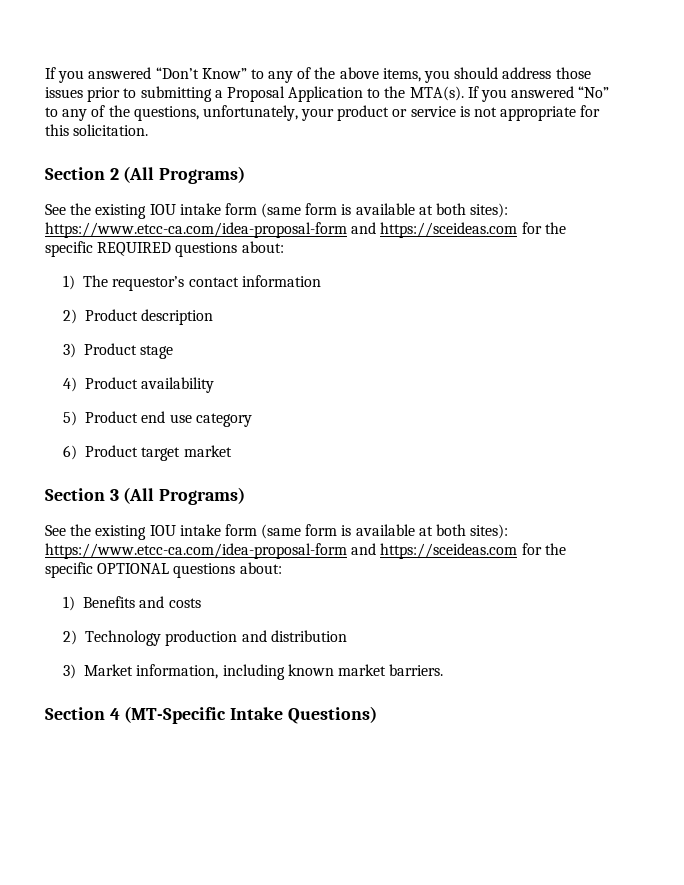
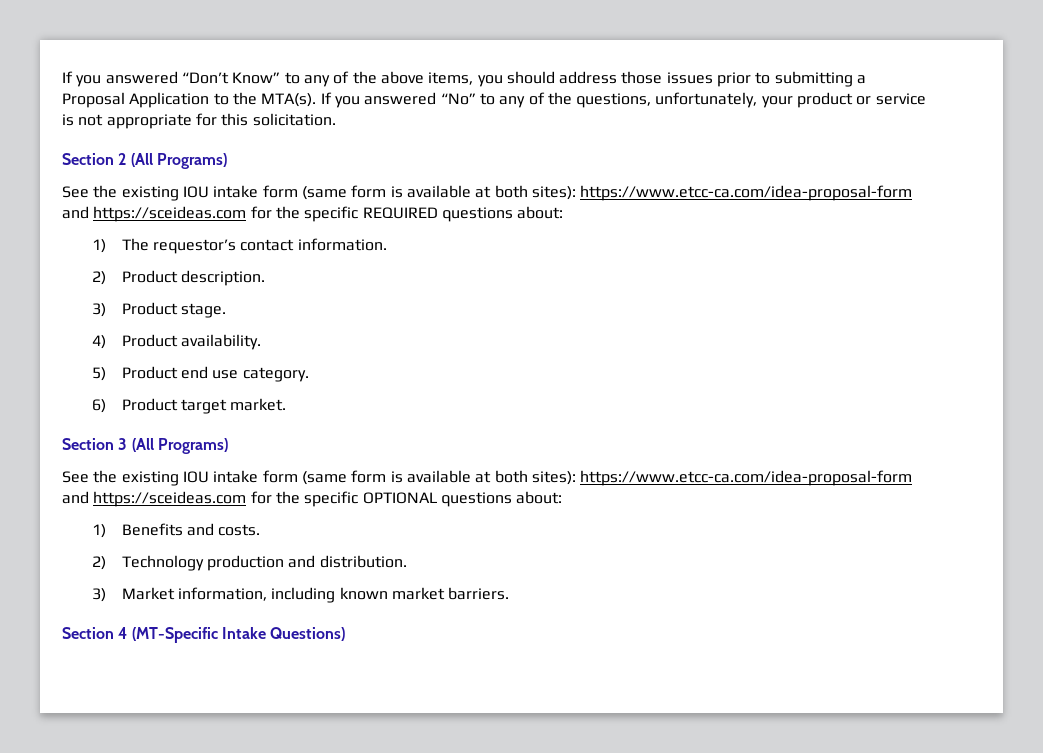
- 1) The requestor’s contact information
+ 1) The requestor’s contact information.
- 2) Product description
+ 2) Product description.
- 3) Product stage
+ 3) Product stage.
- 4) Product availability
+ 4) Product availability.
- 5) Product end use category
+ 5) Product end use category.
- 6) Product target market
+ 6) Product target market.
- 1) Benefits and costs
+ 1) Benefits and costs.
- 2) Technology production and distribution
+ 2) Technology production and distribution.

